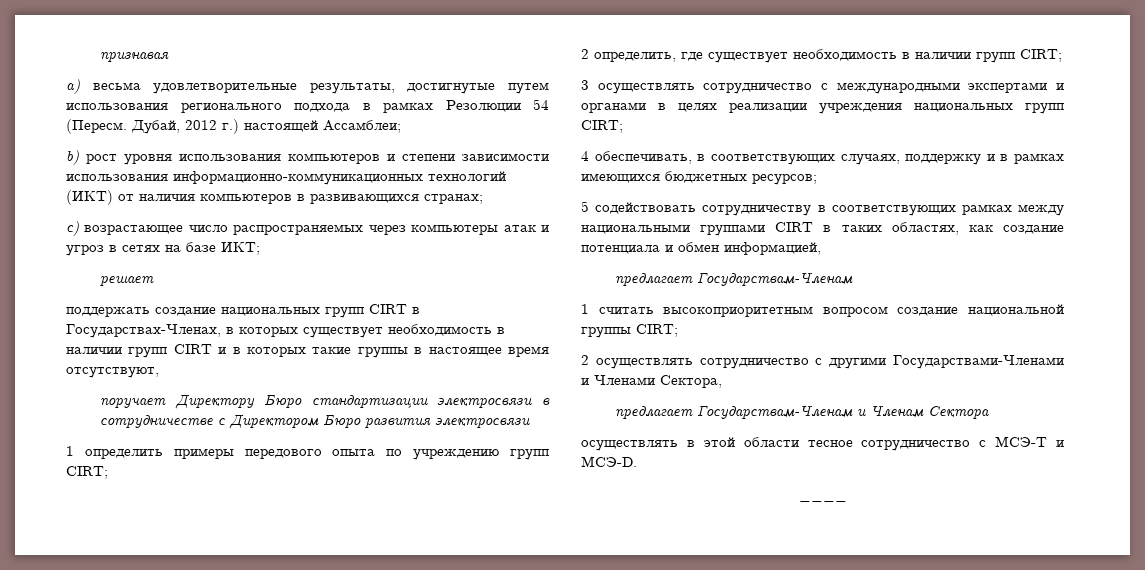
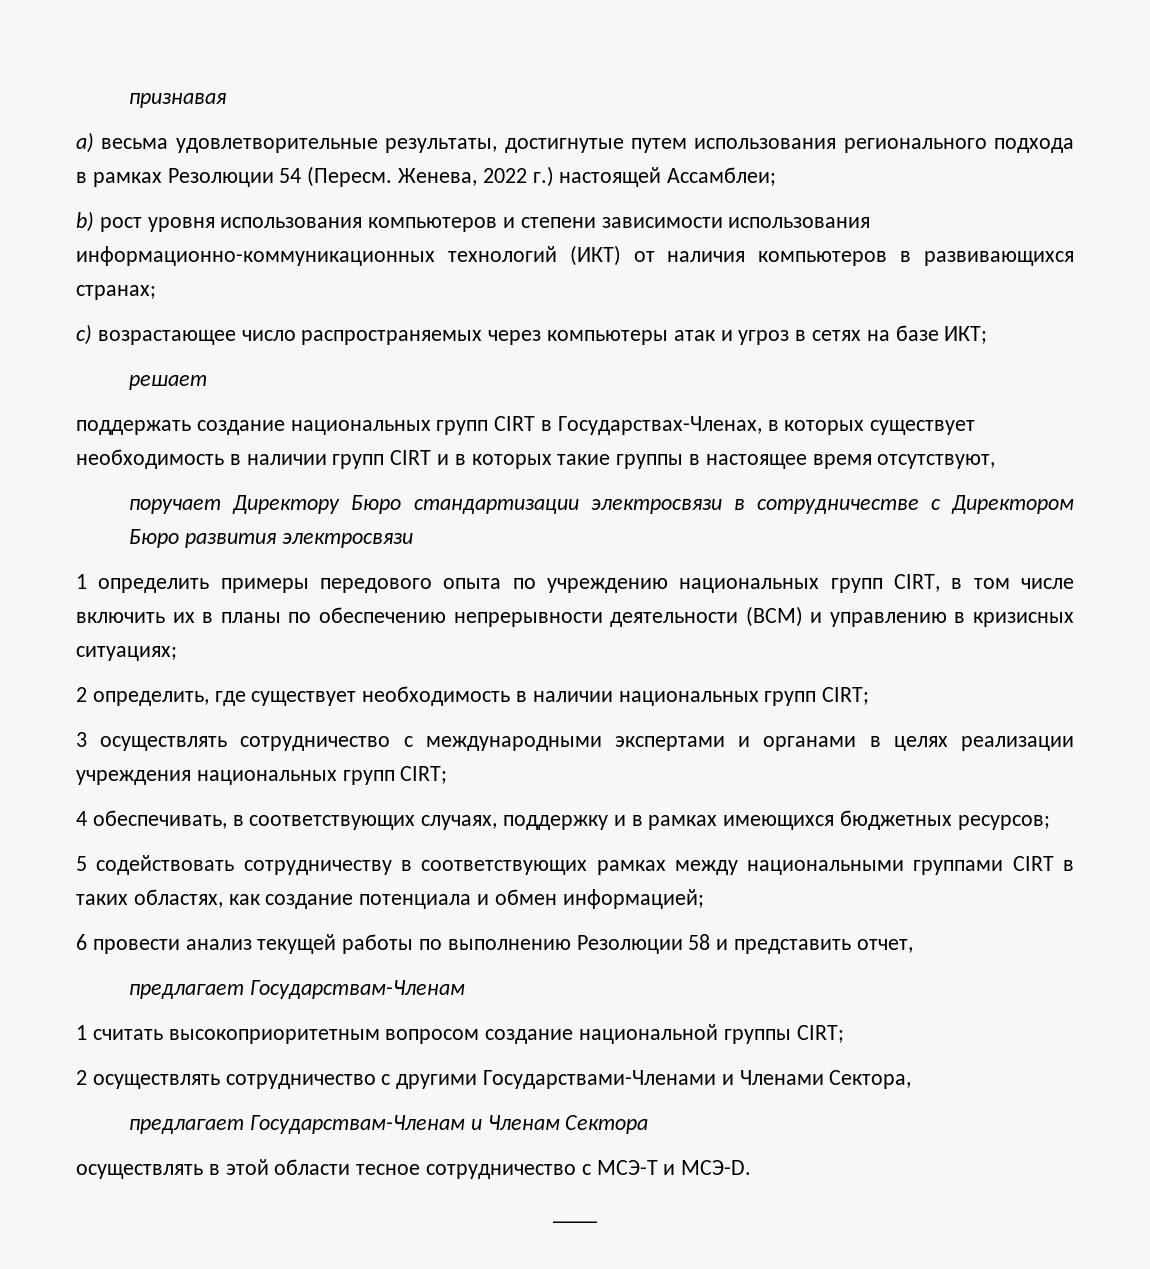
- Дубай, 2012 г.) настоящей Ассамблеи;
+ Женева, 2022 г.) настоящей Ассамблеи;
- 1 определить примеры передового опыта по учреждению групп CIRT;
+ 1 определить примеры передового опыта по учреждению национальных групп CIRT, в том числе включить их в планы по обеспечению непрерывности деятельности (ВСМ) и управлению в кризисных ситуациях;
- 2 определить, где существует необходимость в наличии групп CIRT;
+ 2 определить, где существует необходимость в наличии национальных групп CIRT;
- 5 содействовать сотрудничеству в соответствующих рамках между национальными группами CIRT в таких областях, как создание потенциала и обмен информацией,
+ 5 содействовать сотрудничеству в соответствующих рамках между национальными группами CIRT в таких областях, как создание потенциала и обмен информацией;
+ 6 провести анализ текущей работы по выполнению Резолюции 58 и представить отчет,

